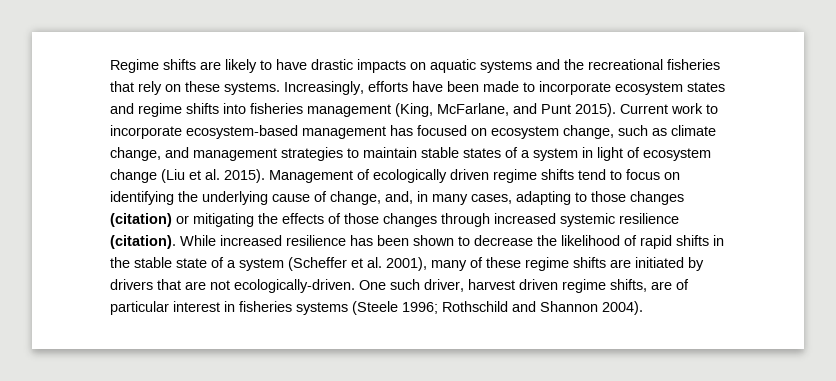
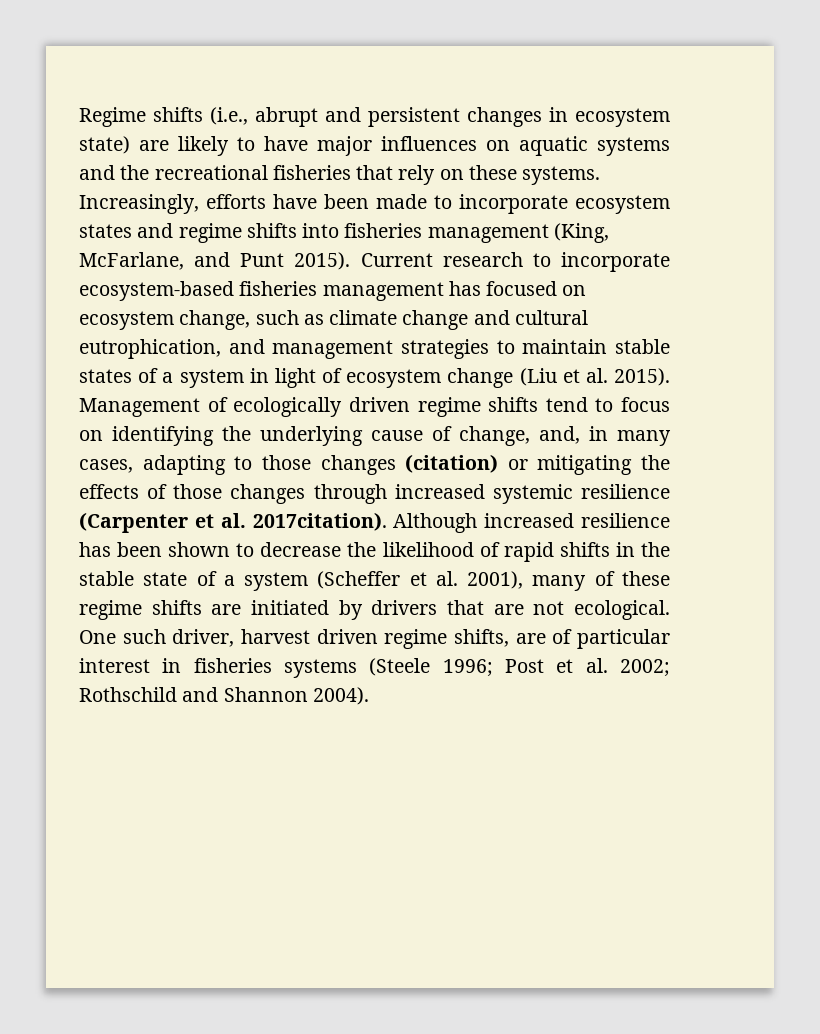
- Regime shifts are likely to have drastic impacts on aquatic systems and the recreational fisheries that rely on these systems.
+ Regime shifts (i.e., abrupt and persistent changes in ecosystem state) are likely to have major influences on aquatic systems and the recreational fisheries that rely on these systems.
- Current work to incorporate ecosystem-based management has focused on ecosystem change, such as climate change, and management strategies to maintain stable states of a system in light of ecosystem change (Liu et al. 2015).
+ Current research to incorporate ecosystem-based fisheries management has focused on ecosystem change, such as climate change and cultural eutrophication, and management strategies to maintain stable states of a system in light of ecosystem change (Liu et al. 2015).
- Management of ecologically driven regime shifts tend to focus on identifying the underlying cause of change, and, in many cases, adapting to those changes (citation) or mitigating the effects of those changes through increased systemic resilience (citation). While increased resilience has been shown to decrease the likelihood of rapid shifts in the stable state of a system (Scheffer et al. 2001), many of these regime shifts are initiated by drivers that are not ecologically-driven.
+ Management of ecologically driven regime shifts tend to focus on identifying the underlying cause of change, and, in many cases, adapting to those changes (citation) or mitigating the effects of those changes through increased systemic resilience (Carpenter et al. 2017citation). Although increased resilience has been shown to decrease the likelihood of rapid shifts in the stable state of a system (Scheffer et al. 2001), many of these regime shifts are initiated by drivers that are not ecological.
- One such driver, harvest driven regime shifts, are of particular interest in fisheries systems (Steele 1996; Rothschild and Shannon 2004).
+ One such driver, harvest driven regime shifts, are of particular interest in fisheries systems (Steele 1996; Post et al. 2002; Rothschild and Shannon 2004).

